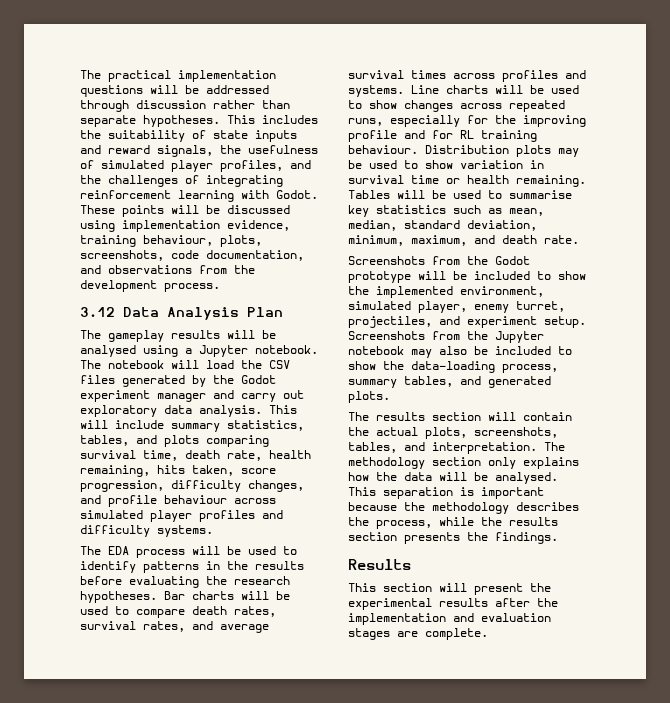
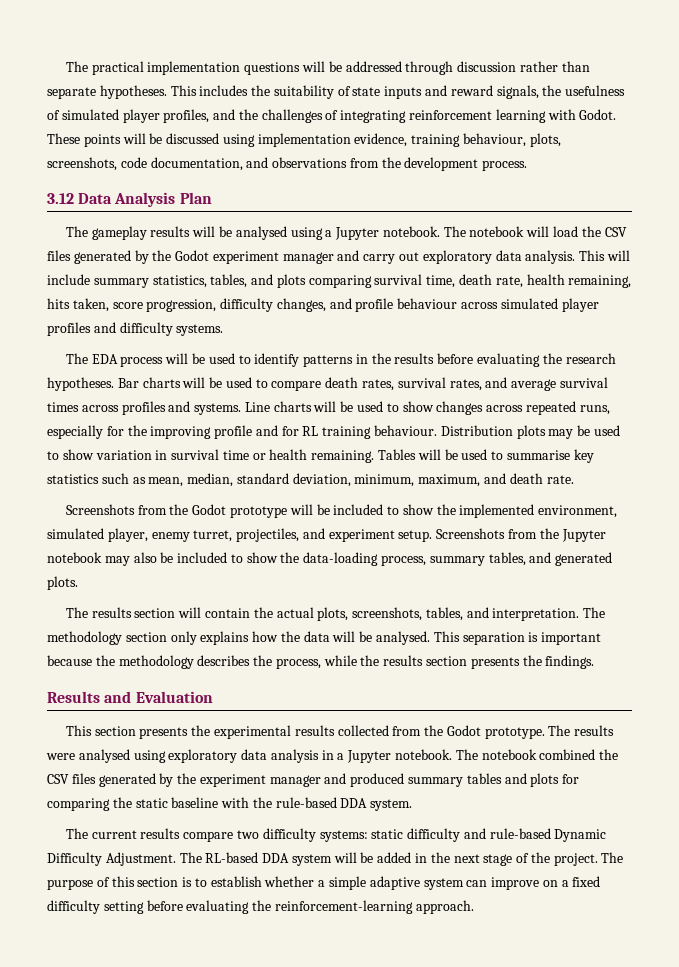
- Results
+ Results and Evaluation
- This section will present the experimental results after the implementation and evaluation stages are complete.
+ This section presents the experimental results collected from the Godot prototype. The results were analysed using exploratory data analysis in a Jupyter notebook. The notebook combined the CSV files generated by the experiment manager and produced summary tables and plots for comparing the static baseline with the rule-based DDA system.
+ The current results compare two difficulty systems: static difficulty and rule-based Dynamic Difficulty Adjustment. The RL-based DDA system will be added in the next stage of the project. The purpose of this section is to establish whether a simple adaptive system can improve on a fixed difficulty setting before evaluating the reinforcement-learning approach.

